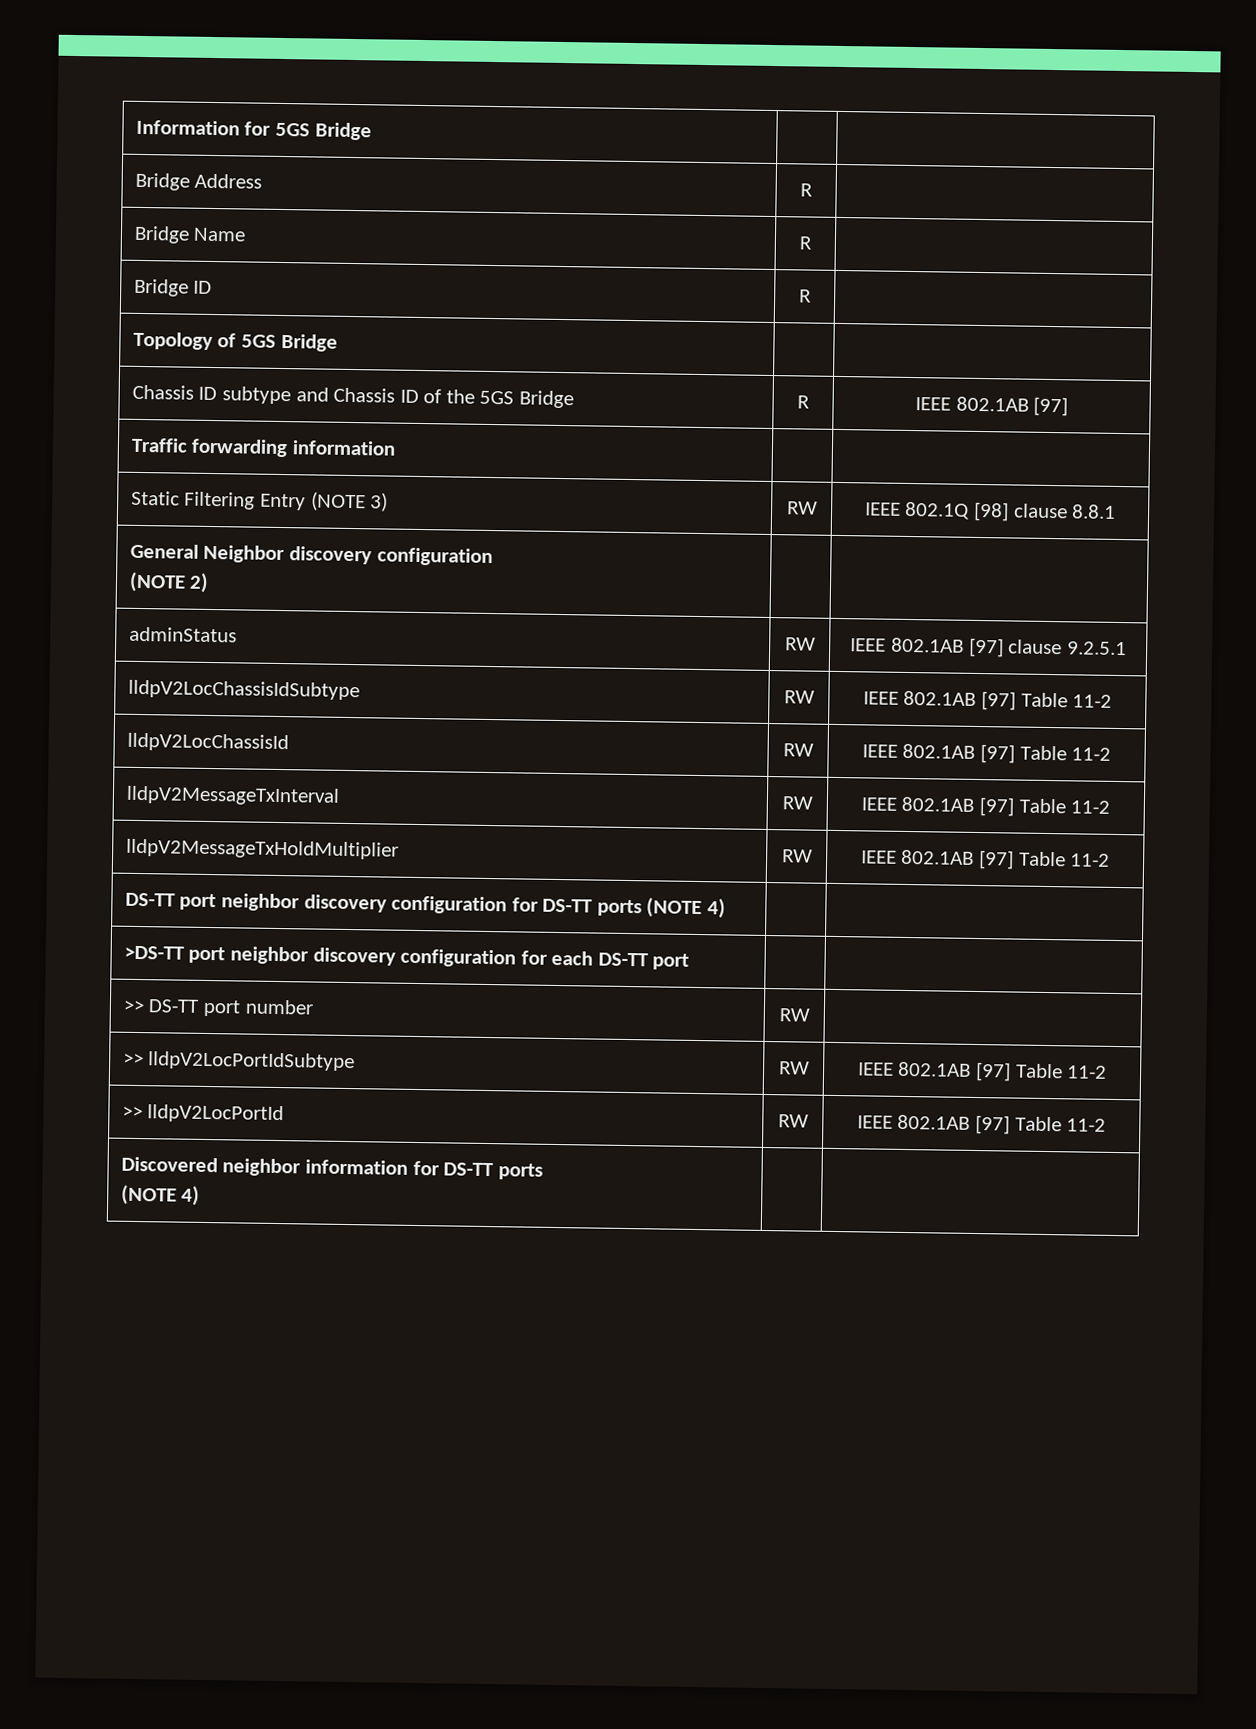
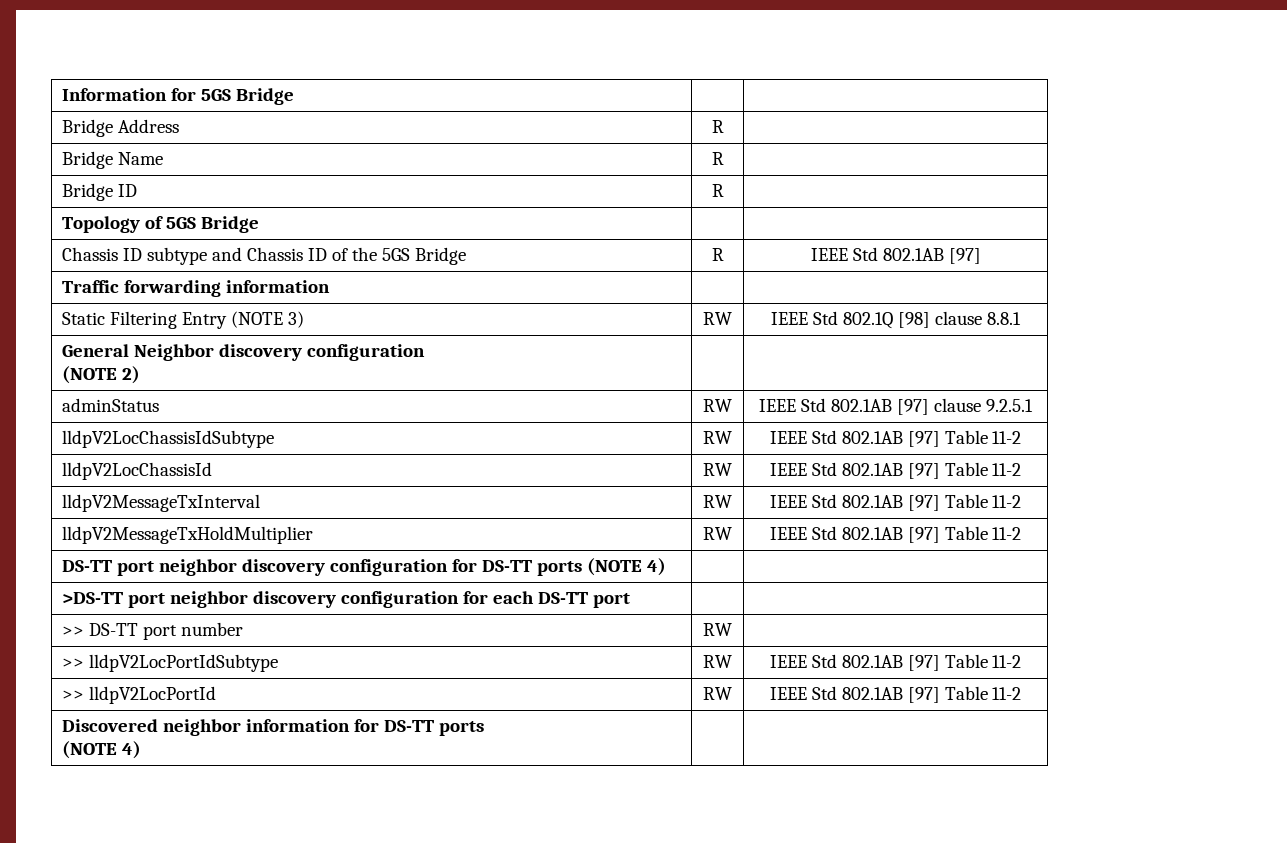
- Chassis ID subtype and Chassis ID of the 5GS Bridge | R | IEEE 802.1AB [97]
+ Chassis ID subtype and Chassis ID of the 5GS Bridge | R | IEEE Std 802.1AB [97]
- Static Filtering Entry (NOTE 3) | RW | IEEE 802.1Q [98] clause 8.8.1
+ Static Filtering Entry (NOTE 3) | RW | IEEE Std 802.1Q [98] clause 8.8.1
- adminStatus | RW | IEEE 802.1AB [97] clause 9.2.5.1
+ adminStatus | RW | IEEE Std 802.1AB [97] clause 9.2.5.1
- lldpV2LocChassisIdSubtype | RW | IEEE 802.1AB [97] Table 11-2
+ lldpV2LocChassisIdSubtype | RW | IEEE Std 802.1AB [97] Table 11-2
- lldpV2LocChassisId | RW | IEEE 802.1AB [97] Table 11-2
+ lldpV2LocChassisId | RW | IEEE Std 802.1AB [97] Table 11-2
- lldpV2MessageTxInterval | RW | IEEE 802.1AB [97] Table 11-2
+ lldpV2MessageTxInterval | RW | IEEE Std 802.1AB [97] Table 11-2
- lldpV2MessageTxHoldMultiplier | RW | IEEE 802.1AB [97] Table 11-2
+ lldpV2MessageTxHoldMultiplier | RW | IEEE Std 802.1AB [97] Table 11-2
- >> lldpV2LocPortIdSubtype | RW | IEEE 802.1AB [97] Table 11-2
+ >> lldpV2LocPortIdSubtype | RW | IEEE Std 802.1AB [97] Table 11-2
- >> lldpV2LocPortId | RW | IEEE 802.1AB [97] Table 11-2
+ >> lldpV2LocPortId | RW | IEEE Std 802.1AB [97] Table 11-2

